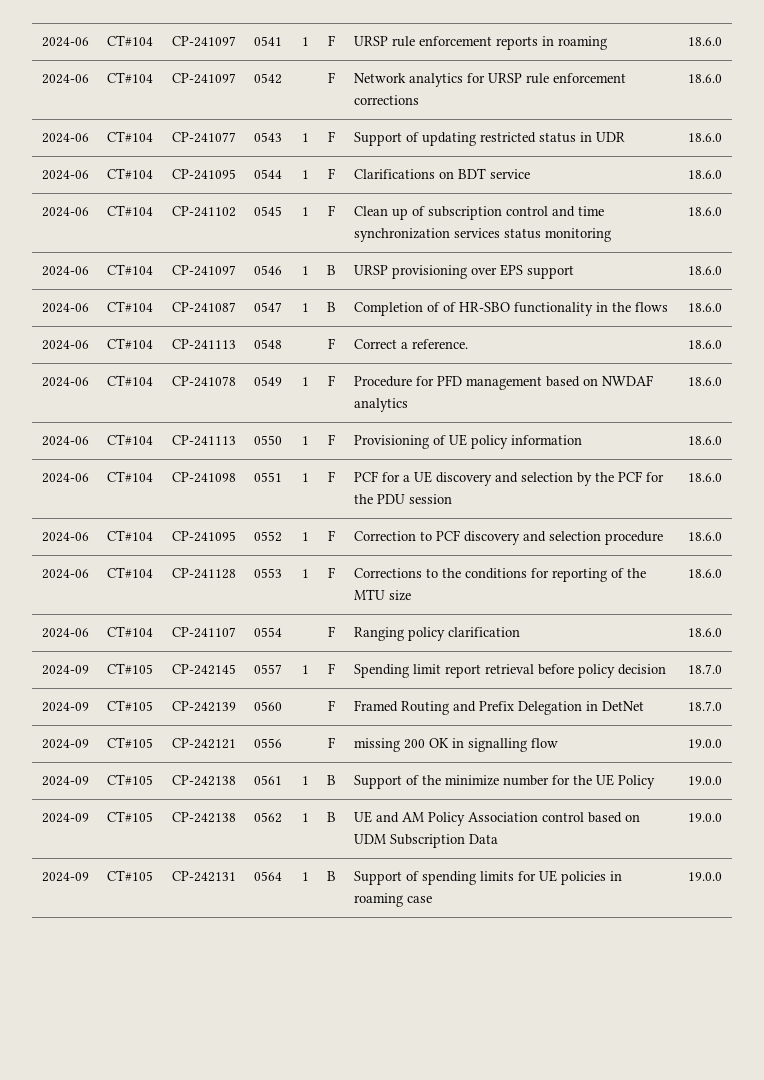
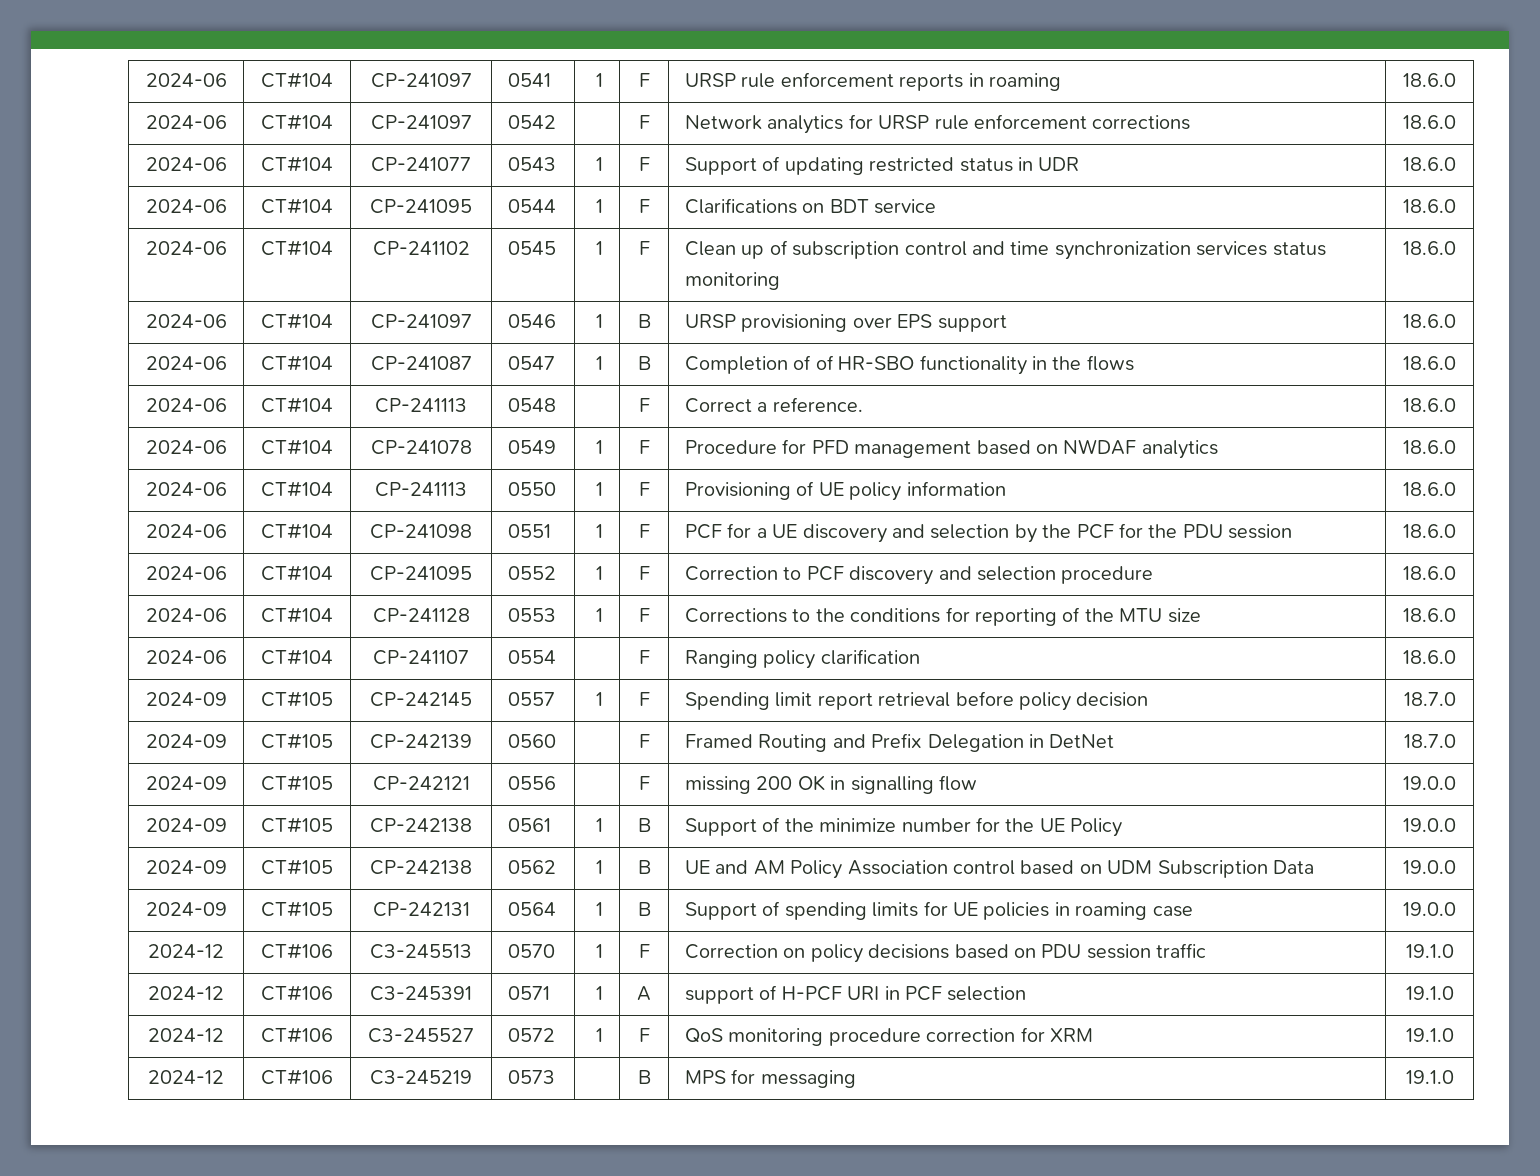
+ 2024-12 | CT#106 | C3-245513 | 0570 | 1 | F | Correction on policy decisions based on PDU session traffic | 19.1.0
+ 2024-12 | CT#106 | C3-245391 | 0571 | 1 | A | support of H-PCF URI in PCF selection | 19.1.0
+ 2024-12 | CT#106 | C3-245527 | 0572 | 1 | F | QoS monitoring procedure correction for XRM | 19.1.0
+ 2024-12 | CT#106 | C3-245219 | 0573 | | B | MPS for messaging | 19.1.0

